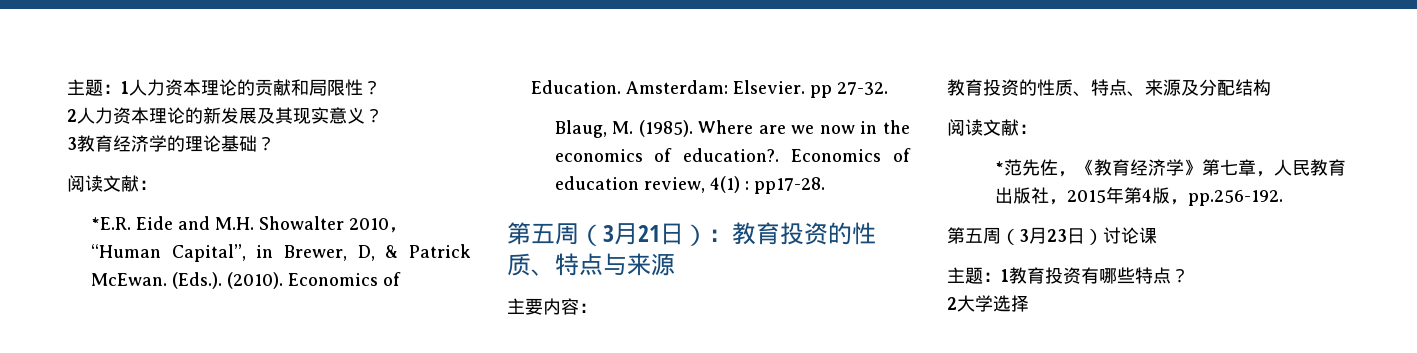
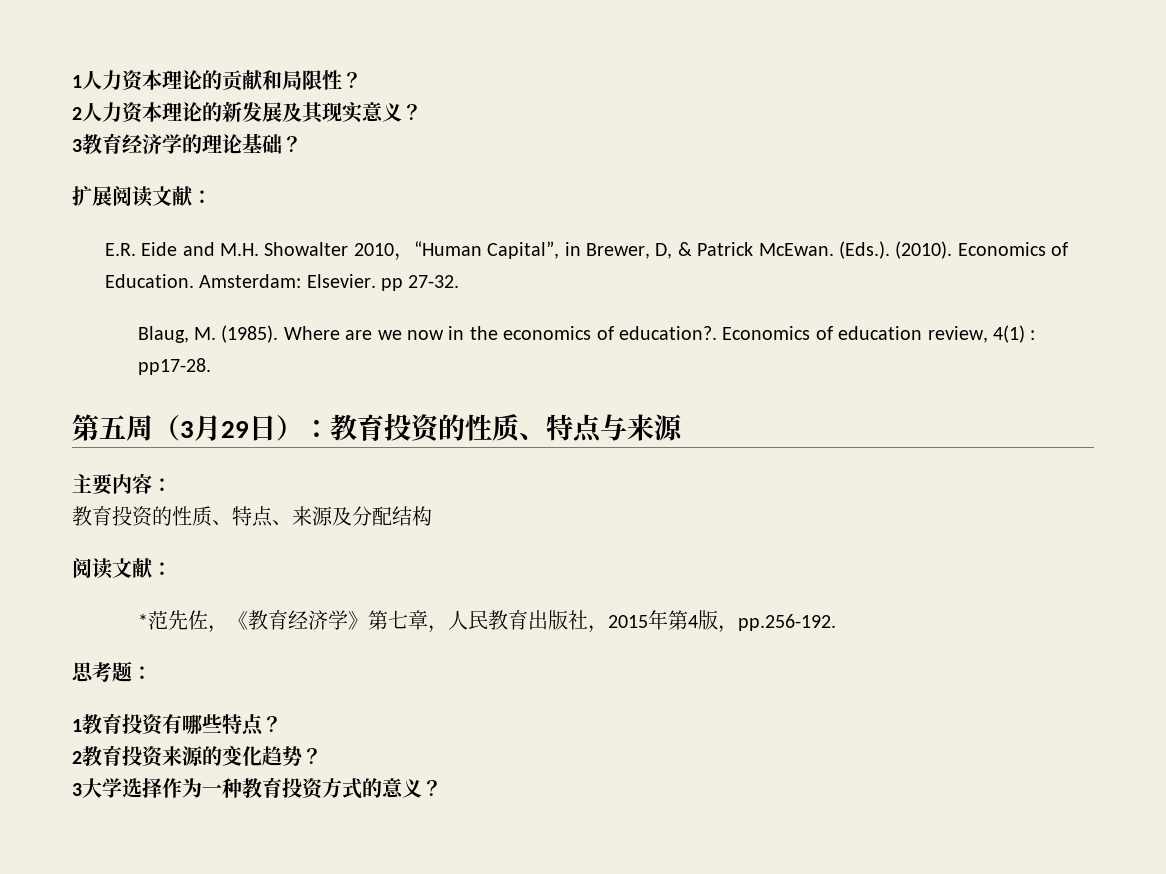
- 主题：1人力资本理论的贡献和局限性？
+ 1人力资本理论的贡献和局限性？
  3教育经济学的理论基础？
- 阅读文献：
- *E.R. Eide and M.H. Showalter 2010，“Human Capital”, in Brewer, D, & Patrick McEwan.
+ 扩展阅读文献：
+ E.R. Eide and M.H. Showalter 2010，“Human Capital”, in Brewer, D, & Patrick McEwan.
- 第五周（3月21日）：教育投资的性质、特点与来源
+ 第五周（3月29日）：教育投资的性质、特点与来源
- 第五周（3月23日）讨论课
- 主题：1教育投资有哪些特点？
+ 思考题：
+ 1教育投资有哪些特点？
- 2大学选择
+ 2教育投资来源的变化趋势？
+ 3大学选择作为一种教育投资方式的意义？

